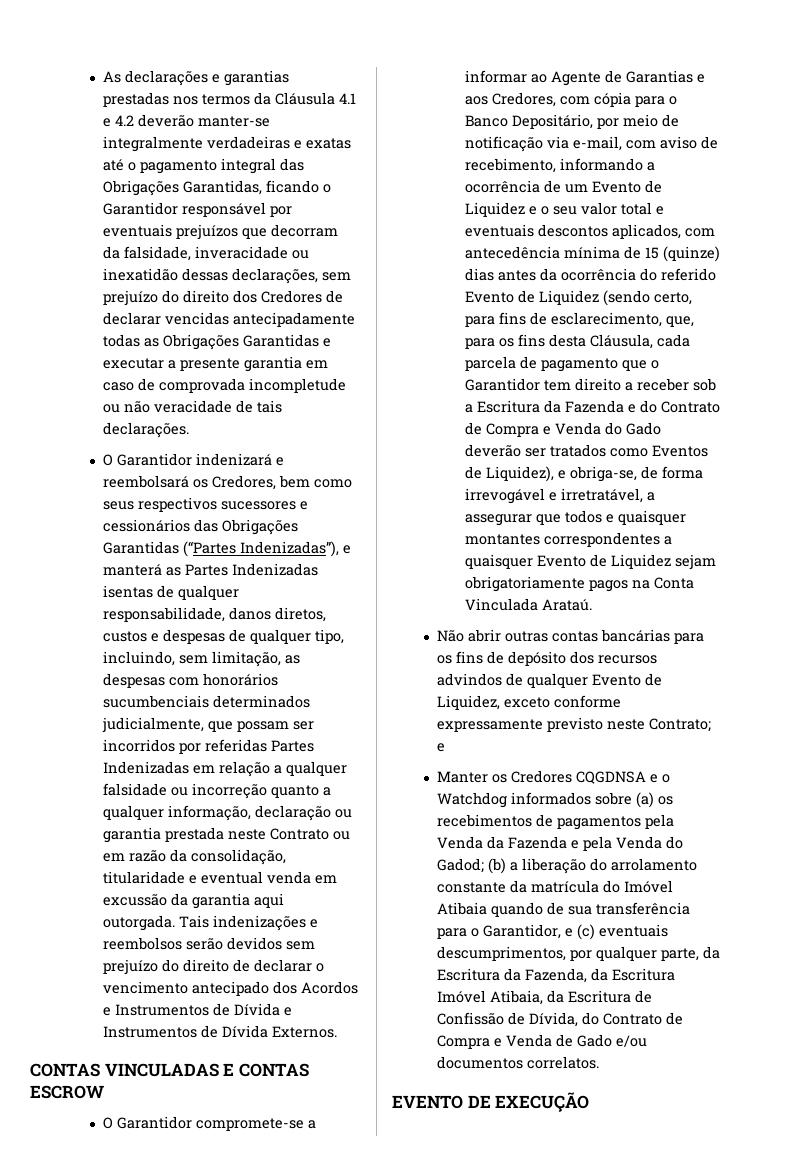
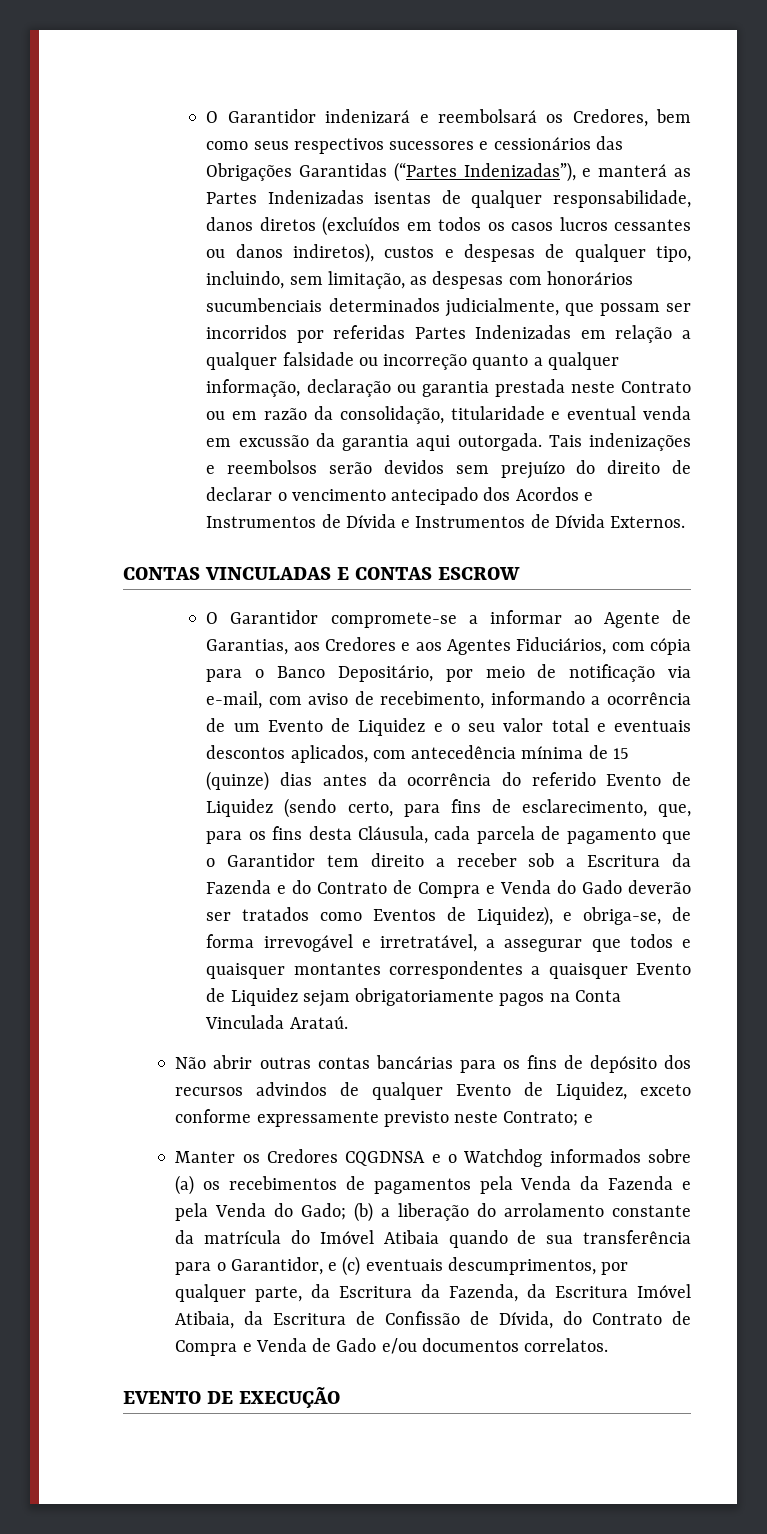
- As declarações e garantias prestadas nos termos da Cláusula 4.1 e 4.2 deverão manter-se integralmente verdadeiras e exatas até o pagamento integral das Obrigações Garantidas, ficando o Garantidor responsável por eventuais prejuízos que decorram da falsidade, inveracidade ou inexatidão dessas declarações, sem prejuízo do direito dos Credores de declarar vencidas antecipadamente todas as Obrigações Garantidas e executar a presente garantia em caso de comprovada incompletude ou não veracidade de tais declarações.
- O Garantidor indenizará e reembolsará os Credores, bem como seus respectivos sucessores e cessionários das Obrigações Garantidas (“Partes Indenizadas”), e manterá as Partes Indenizadas isentas de qualquer responsabilidade, danos diretos, custos e despesas de qualquer tipo, incluindo, sem limitação, as despesas com honorários sucumbenciais determinados judicialmente, que possam ser incorridos por referidas Partes Indenizadas em relação a qualquer falsidade ou incorreção quanto a qualquer informação, declaração ou garantia prestada neste Contrato ou em razão da consolidação, titularidade e eventual venda em excussão da garantia aqui outorgada.
+ O Garantidor indenizará e reembolsará os Credores, bem como seus respectivos sucessores e cessionários das Obrigações Garantidas (“Partes Indenizadas”), e manterá as Partes Indenizadas isentas de qualquer responsabilidade, danos diretos (excluídos em todos os casos lucros cessantes ou danos indiretos), custos e despesas de qualquer tipo, incluindo, sem limitação, as despesas com honorários sucumbenciais determinados judicialmente, que possam ser incorridos por referidas Partes Indenizadas em relação a qualquer falsidade ou incorreção quanto a qualquer informação, declaração ou garantia prestada neste Contrato ou em razão da consolidação, titularidade e eventual venda em excussão da garantia aqui outorgada.
- O Garantidor compromete-se a informar ao Agente de Garantias e aos Credores, com cópia para o Banco Depositário, por meio de notificação via e-mail, com aviso de recebimento, informando a ocorrência de um Evento de Liquidez e o seu valor total e eventuais descontos aplicados, com antecedência mínima de 15 (quinze) dias antes da ocorrência do referido Evento de Liquidez (sendo certo, para fins de esclarecimento, que, para os fins desta Cláusula, cada parcela de pagamento que o Garantidor tem direito a receber sob a Escritura da Fazenda e do Contrato de Compra e Venda do Gado deverão ser tratados como Eventos de Liquidez), e obriga-se, de forma irrevogável e irretratável, a assegurar que todos e quaisquer montantes correspondentes a quaisquer Evento de Liquidez sejam obrigatoriamente pagos na Conta Vinculada Arataú.
+ O Garantidor compromete-se a informar ao Agente de Garantias, aos Credores e aos Agentes Fiduciários, com cópia para o Banco Depositário, por meio de notificação via e-mail, com aviso de recebimento, informando a ocorrência de um Evento de Liquidez e o seu valor total e eventuais descontos aplicados, com antecedência mínima de 15 (quinze) dias antes da ocorrência do referido Evento de Liquidez (sendo certo, para fins de esclarecimento, que, para os fins desta Cláusula, cada parcela de pagamento que o Garantidor tem direito a receber sob a Escritura da Fazenda e do Contrato de Compra e Venda do Gado deverão ser tratados como Eventos de Liquidez), e obriga-se, de forma irrevogável e irretratável, a assegurar que todos e quaisquer montantes correspondentes a quaisquer Evento de Liquidez sejam obrigatoriamente pagos na Conta Vinculada Arataú.
- Manter os Credores CQGDNSA e o Watchdog informados sobre (a) os recebimentos de pagamentos pela Venda da Fazenda e pela Venda do Gadod;
+ Manter os Credores CQGDNSA e o Watchdog informados sobre (a) os recebimentos de pagamentos pela Venda da Fazenda e pela Venda do Gado;

